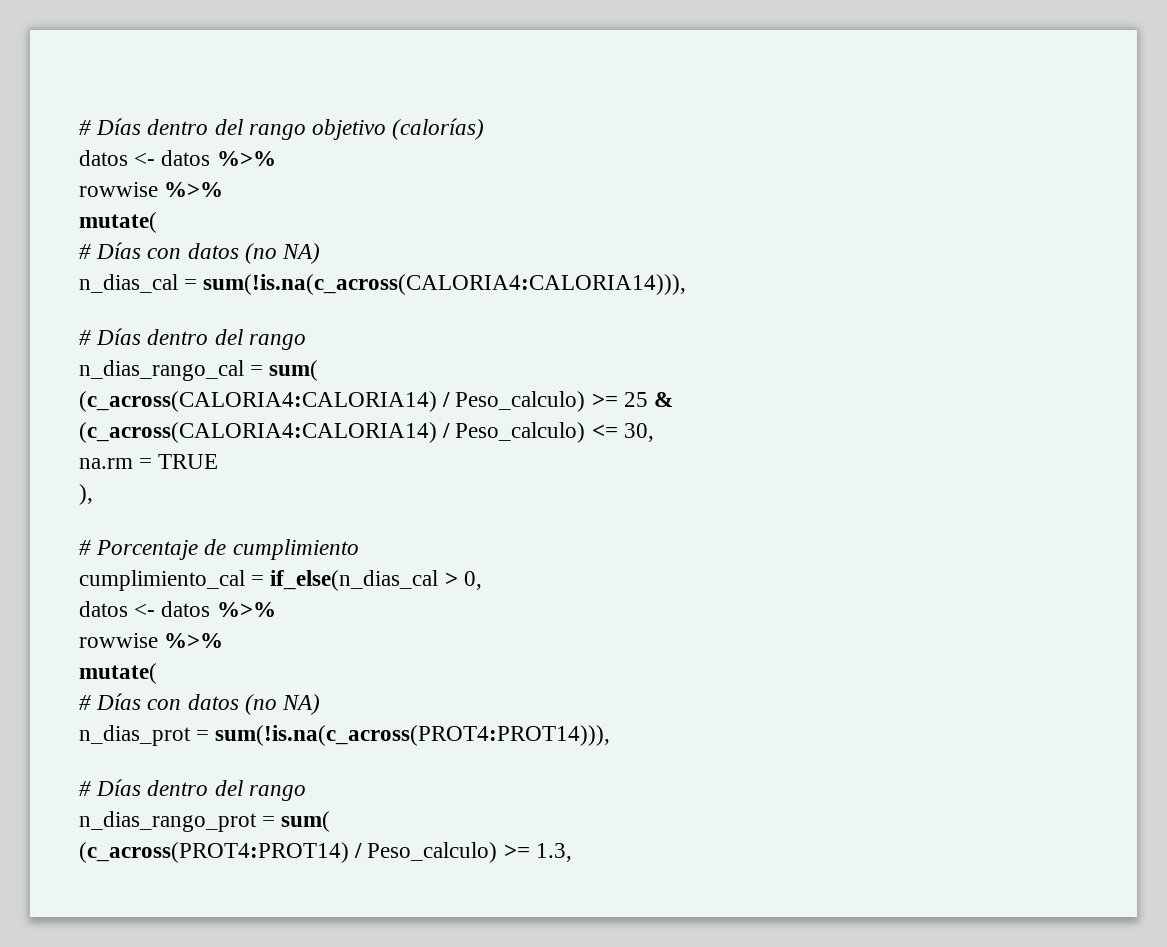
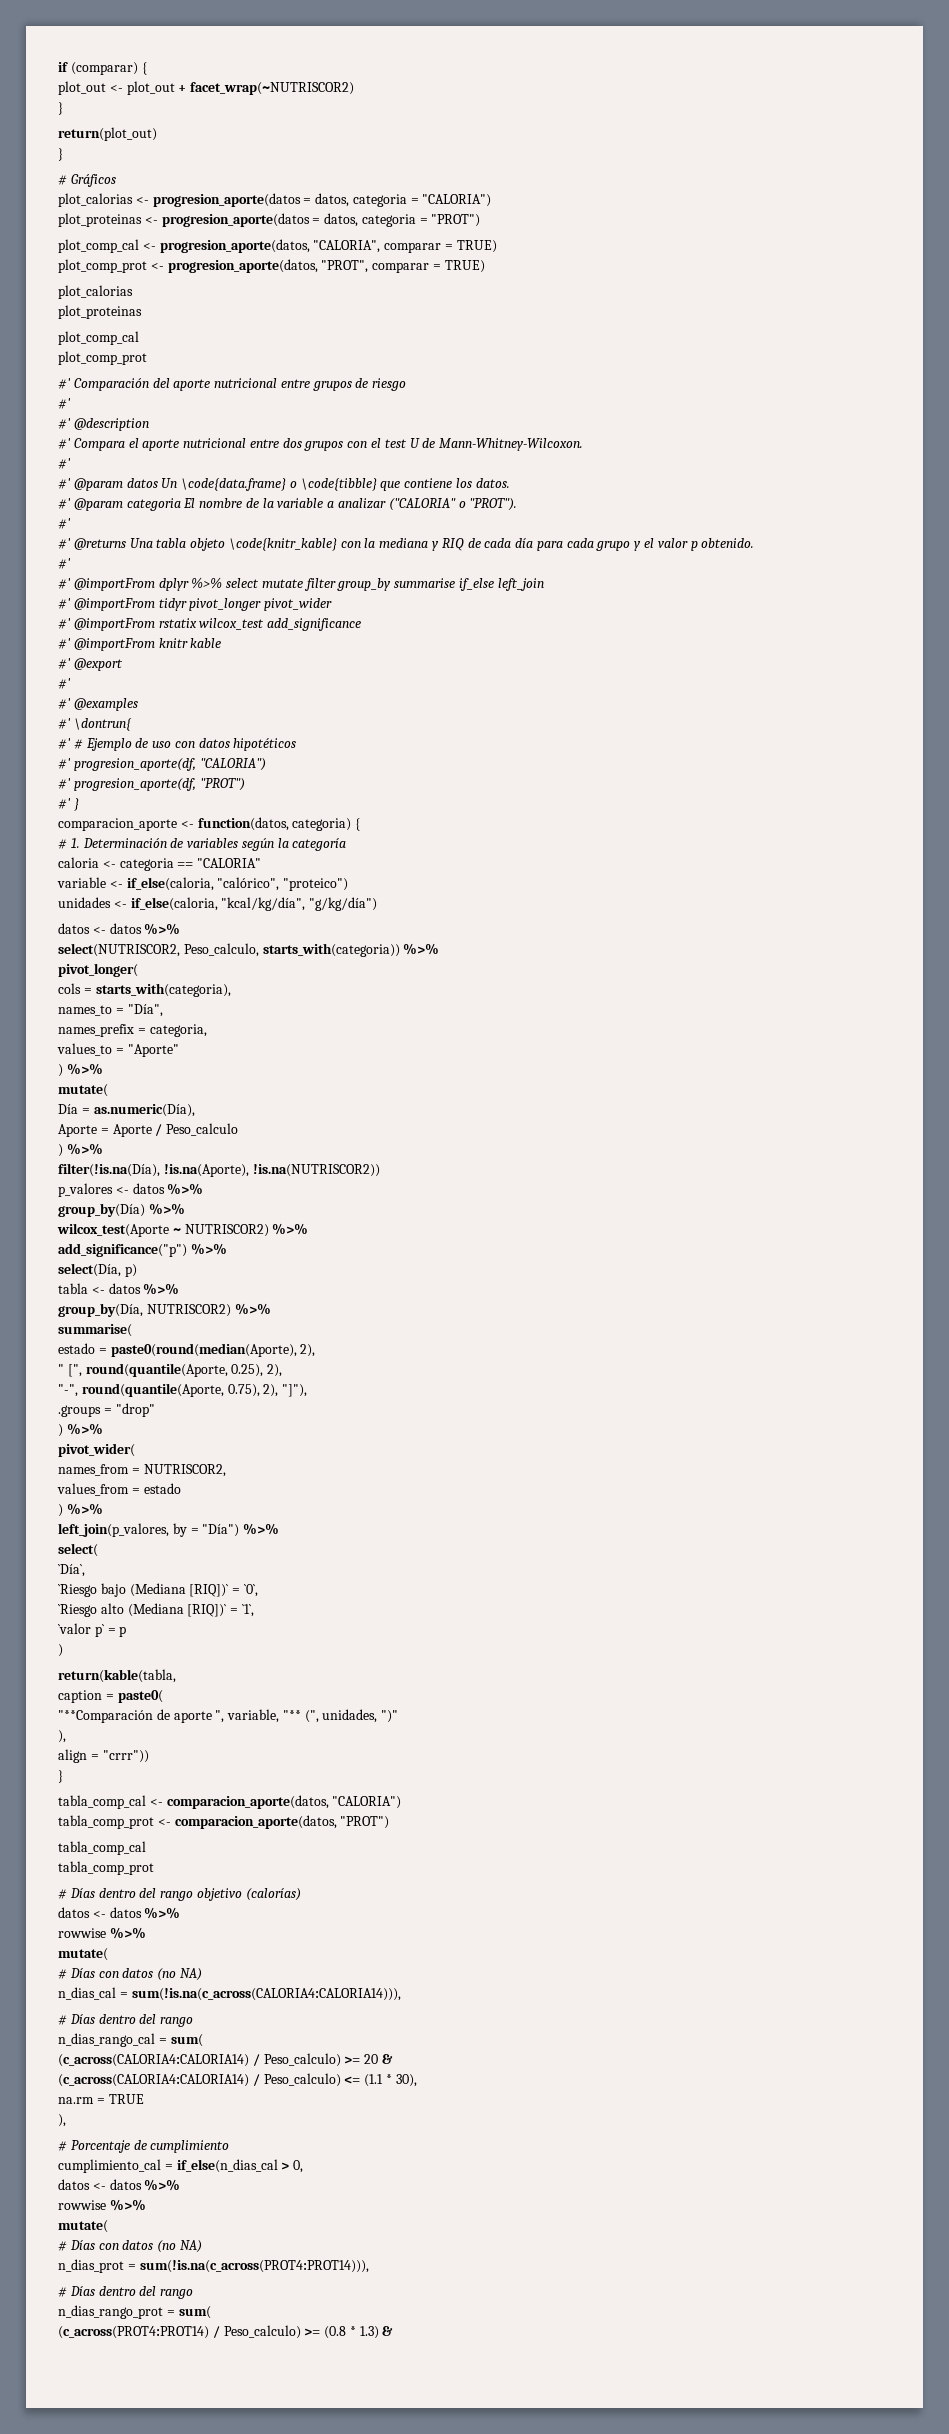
+ if (comparar) {
+ plot_out <- plot_out + facet_wrap(~NUTRISCOR2)
+ }
+ return(plot_out)
+ }
+ # Gráficos
+ plot_calorias <- progresion_aporte(datos = datos, categoria = "CALORIA")
+ plot_proteinas <- progresion_aporte(datos = datos, categoria = "PROT")
+ plot_comp_cal <- progresion_aporte(datos, "CALORIA", comparar = TRUE)
+ plot_comp_prot <- progresion_aporte(datos, "PROT", comparar = TRUE)
+ plot_calorias
+ plot_proteinas
+ plot_comp_cal
+ plot_comp_prot
+ #' Comparación del aporte nutricional entre grupos de riesgo
+ #'
+ #' @description
+ #' Compara el aporte nutricional entre dos grupos con el test U de Mann-Whitney-Wilcoxon.
+ #'
+ #' @param datos Un \code{data.frame} o \code{tibble} que contiene los datos.
+ #' @param categoria El nombre de la variable a analizar ("CALORIA" o "PROT").
+ #'
+ #' @returns Una tabla objeto \code{knitr_kable} con la mediana y RIQ de cada día para cada grupo y el valor p obtenido.
+ #'
+ #' @importFrom dplyr %>% select mutate filter group_by summarise if_else left_join
+ #' @importFrom tidyr pivot_longer pivot_wider
+ #' @importFrom rstatix wilcox_test add_significance
+ #' @importFrom knitr kable
+ #' @export
+ #'
+ #' @examples
+ #' \dontrun{
+ #' # Ejemplo de uso con datos hipotéticos
+ #' progresion_aporte(df, "CALORIA")
+ #' progresion_aporte(df, "PROT")
+ #' }
+ comparacion_aporte <- function(datos, categoria) {
+ # 1. Determinación de variables según la categoría
+ caloria <- categoria == "CALORIA"
+ variable <- if_else(caloria, "calórico", "proteico")
+ unidades <- if_else(caloria, "kcal/kg/día", "g/kg/día")
+ datos <- datos %>%
+ select(NUTRISCOR2, Peso_calculo, starts_with(categoria)) %>%
+ pivot_longer(
+ cols = starts_with(categoria),
+ names_to = "Día",
+ names_prefix = categoria,
+ values_to = "Aporte"
+ ) %>%
+ mutate(
+ Día = as.numeric(Día),
+ Aporte = Aporte / Peso_calculo
+ ) %>%
+ filter(!is.na(Día), !is.na(Aporte), !is.na(NUTRISCOR2))
+ p_valores <- datos %>%
+ group_by(Día) %>%
+ wilcox_test(Aporte ~ NUTRISCOR2) %>%
+ add_significance("p") %>%
+ select(Día, p)
+ tabla <- datos %>%
+ group_by(Día, NUTRISCOR2) %>%
+ summarise(
+ estado = paste0(round(median(Aporte), 2),
+ " [", round(quantile(Aporte, 0.25), 2),
+ "-", round(quantile(Aporte, 0.75), 2), "]"),
+ .groups = "drop"
+ ) %>%
+ pivot_wider(
+ names_from = NUTRISCOR2,
+ values_from = estado
+ ) %>%
+ left_join(p_valores, by = "Día") %>%
+ select(
+ `Día`,
+ `Riesgo bajo (Mediana [RIQ])` = `0`,
+ `Riesgo alto (Mediana [RIQ])` = `1`,
+ `valor p` = p
+ )
+ return(kable(tabla,
+ caption = paste0(
+ "**Comparación de aporte ", variable, "** (", unidades, ")"
+ ),
+ align = "crrr"))
+ }
+ tabla_comp_cal <- comparacion_aporte(datos, "CALORIA")
+ tabla_comp_prot <- comparacion_aporte(datos, "PROT")
+ tabla_comp_cal
+ tabla_comp_prot
- (c_across(CALORIA4:CALORIA14) / Peso_calculo) >= 25 &
+ (c_across(CALORIA4:CALORIA14) / Peso_calculo) >= 20 &
- (c_across(CALORIA4:CALORIA14) / Peso_calculo) <= 30,
+ (c_across(CALORIA4:CALORIA14) / Peso_calculo) <= (1.1 * 30),
- (c_across(PROT4:PROT14) / Peso_calculo) >= 1.3,
+ (c_across(PROT4:PROT14) / Peso_calculo) >= (0.8 * 1.3) &

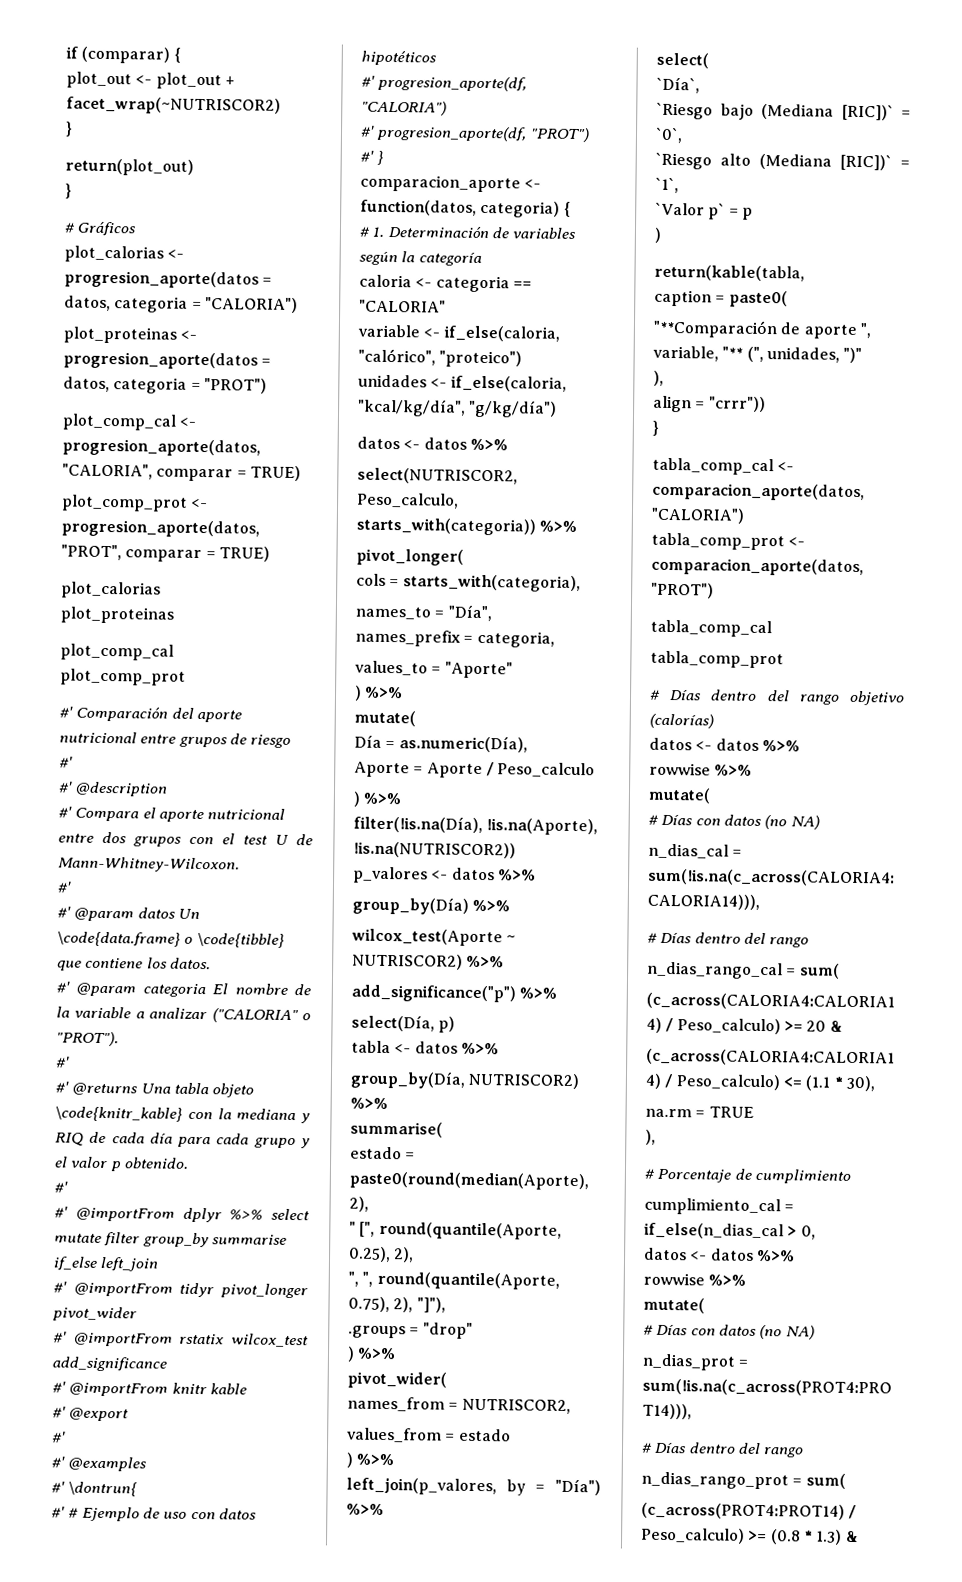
- "-", round(quantile(Aporte, 0.75), 2), "]"),
+ ", ", round(quantile(Aporte, 0.75), 2), "]"),
- `Riesgo bajo (Mediana [RIQ])` = `0`,
+ `Riesgo bajo (Mediana [RIC])` = `0`,
- `Riesgo alto (Mediana [RIQ])` = `1`,
+ `Riesgo alto (Mediana [RIC])` = `1`,
- `valor p` = p
+ `Valor p` = p

